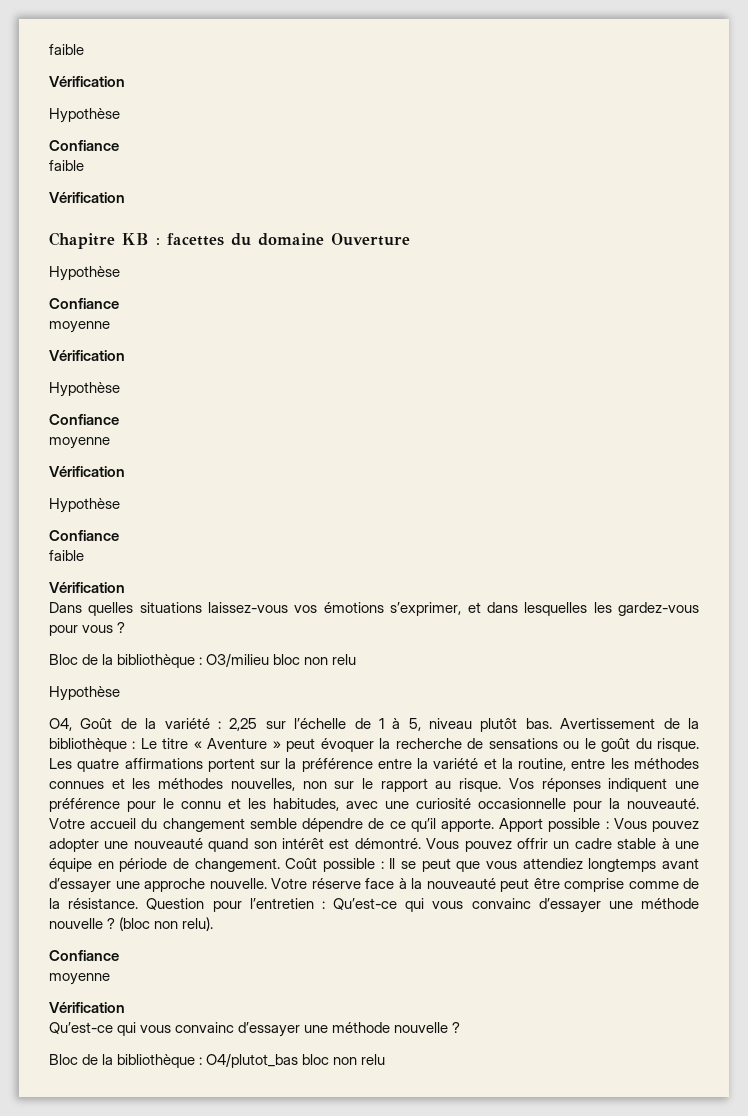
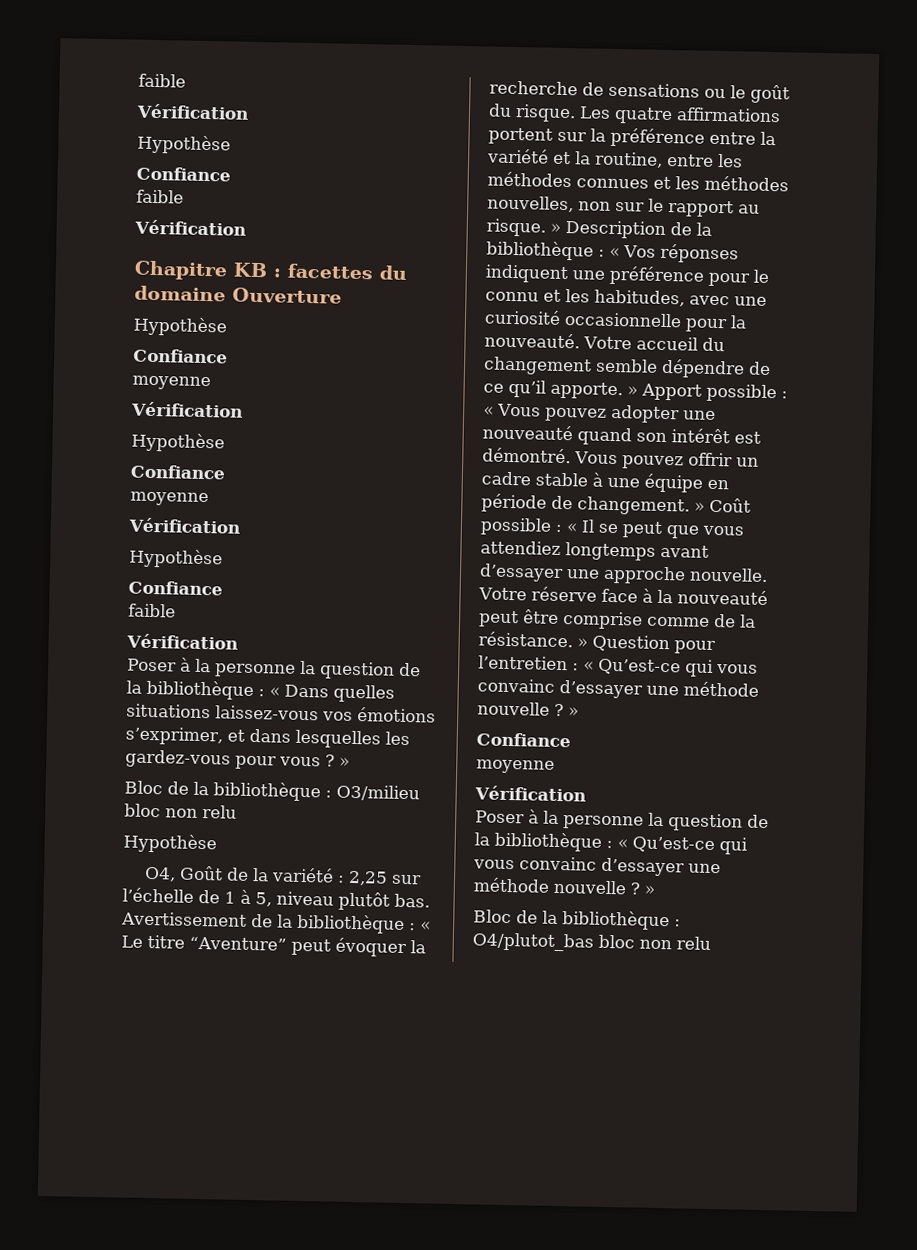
- Dans quelles situations laissez-vous vos émotions s’exprimer, et dans lesquelles les gardez-vous pour vous ?
+ Poser à la personne la question de la bibliothèque : « Dans quelles situations laissez-vous vos émotions s’exprimer, et dans lesquelles les gardez-vous pour vous ? »
- Avertissement de la bibliothèque : Le titre « Aventure » peut évoquer la recherche de sensations ou le goût du risque.
+ Avertissement de la bibliothèque : « Le titre “Aventure” peut évoquer la recherche de sensations ou le goût du risque.
- Les quatre affirmations portent sur la préférence entre la variété et la routine, entre les méthodes connues et les méthodes nouvelles, non sur le rapport au risque. Vos réponses indiquent une préférence pour le connu et les habitudes, avec une curiosité occasionnelle pour la nouveauté.
+ Les quatre affirmations portent sur la préférence entre la variété et la routine, entre les méthodes connues et les méthodes nouvelles, non sur le rapport au risque. » Description de la bibliothèque : « Vos réponses indiquent une préférence pour le connu et les habitudes, avec une curiosité occasionnelle pour la nouveauté.
- Votre accueil du changement semble dépendre de ce qu’il apporte. Apport possible : Vous pouvez adopter une nouveauté quand son intérêt est démontré.
+ Votre accueil du changement semble dépendre de ce qu’il apporte. » Apport possible : « Vous pouvez adopter une nouveauté quand son intérêt est démontré.
- Vous pouvez offrir un cadre stable à une équipe en période de changement. Coût possible : Il se peut que vous attendiez longtemps avant d’essayer une approche nouvelle.
+ Vous pouvez offrir un cadre stable à une équipe en période de changement. » Coût possible : « Il se peut que vous attendiez longtemps avant d’essayer une approche nouvelle.
- Votre réserve face à la nouveauté peut être comprise comme de la résistance. Question pour l’entretien : Qu’est-ce qui vous convainc d’essayer une méthode nouvelle ? (bloc non relu).
+ Votre réserve face à la nouveauté peut être comprise comme de la résistance. » Question pour l’entretien : « Qu’est-ce qui vous convainc d’essayer une méthode nouvelle ? »
  Confiance
  moyenne
  Vérification
- Qu’est-ce qui vous convainc d’essayer une méthode nouvelle ?
+ Poser à la personne la question de la bibliothèque : « Qu’est-ce qui vous convainc d’essayer une méthode nouvelle ? »

